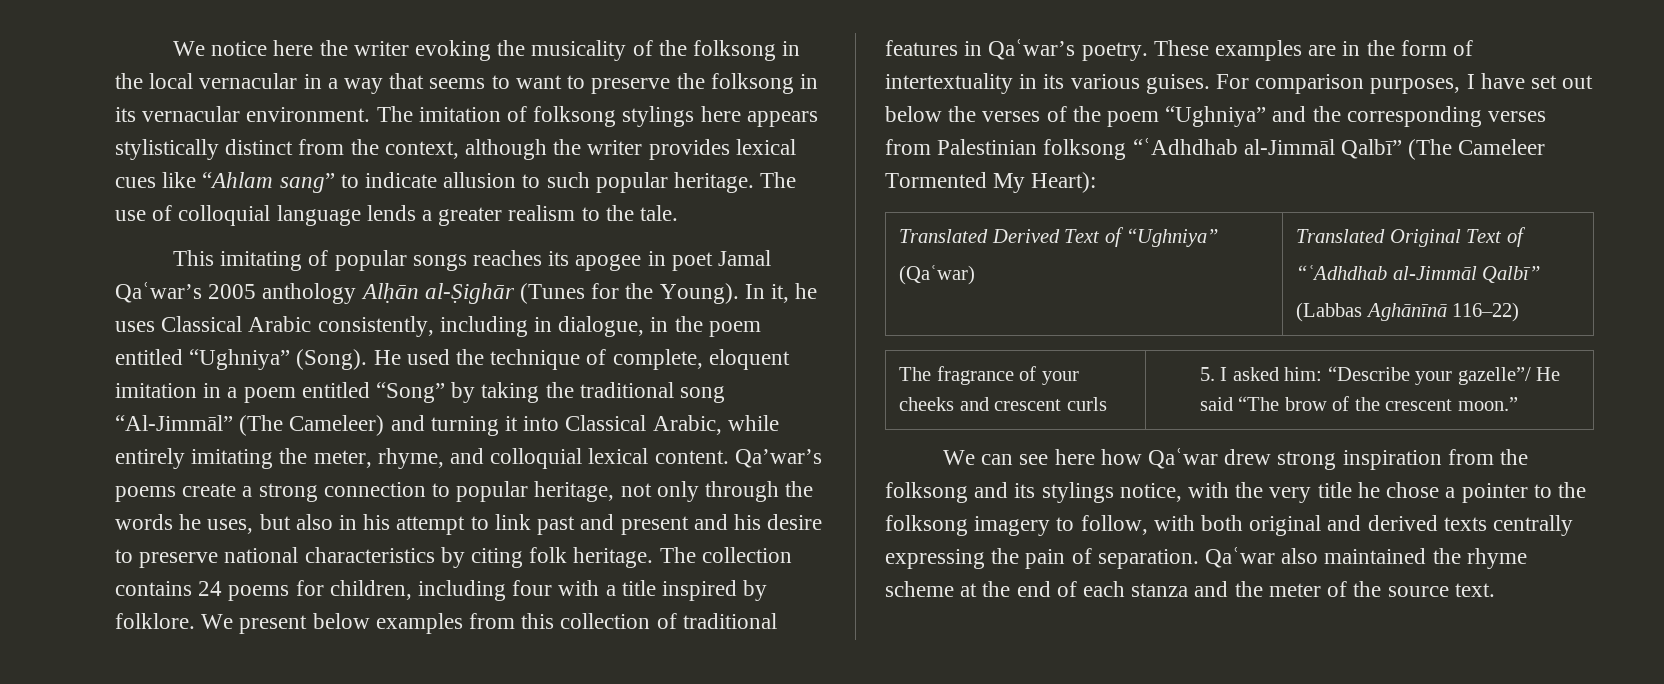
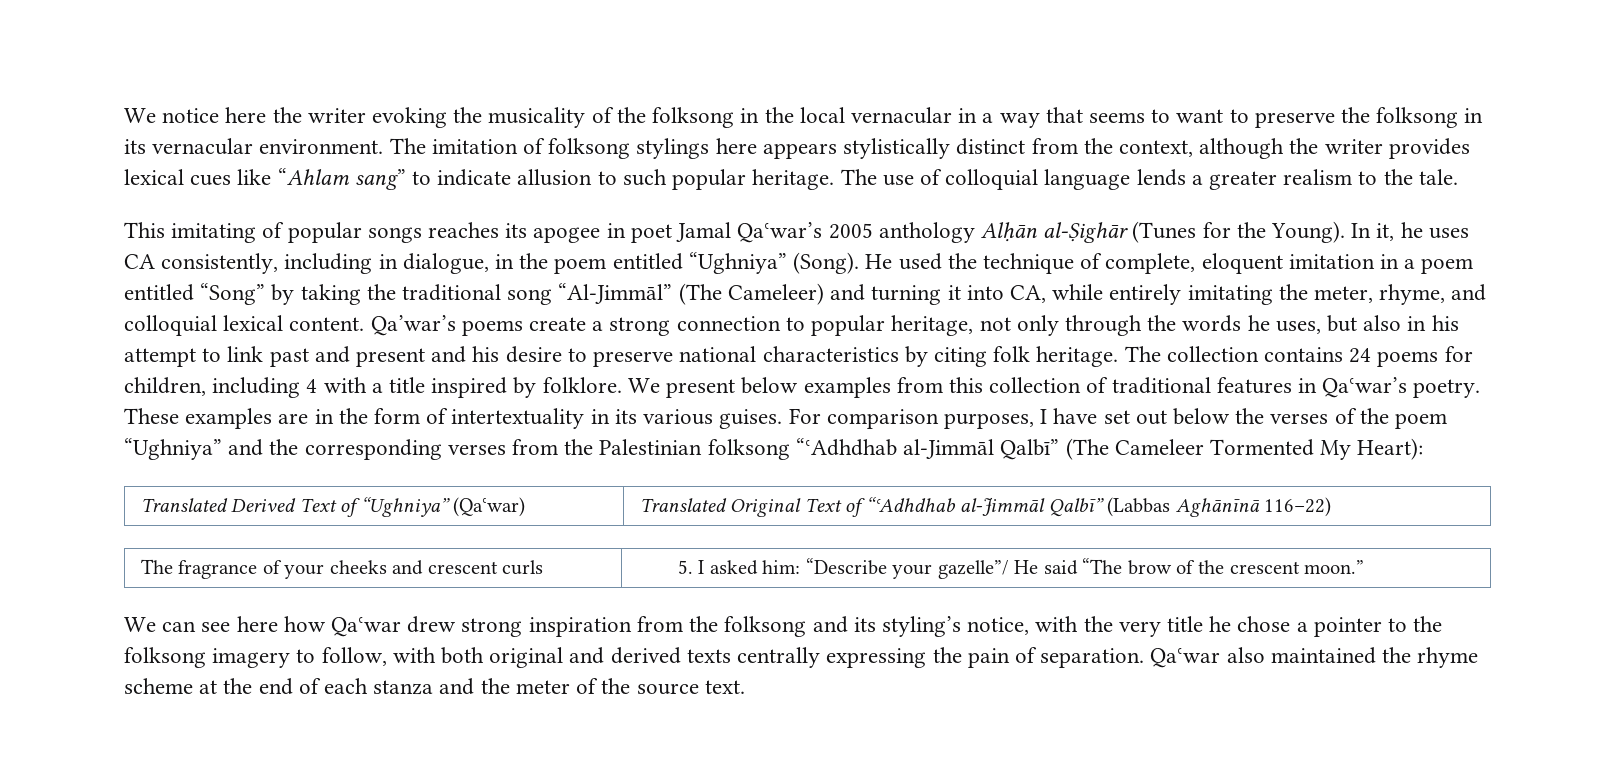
- In it, he uses Classical Arabic consistently, including in dialogue, in the poem entitled “Ughniya” (Song).
+ In it, he uses CA consistently, including in dialogue, in the poem entitled “Ughniya” (Song).
- He used the technique of complete, eloquent imitation in a poem entitled “Song” by taking the traditional song “Al-Jimmāl” (The Cameleer) and turning it into Classical Arabic, while entirely imitating the meter, rhyme, and colloquial lexical content.
+ He used the technique of complete, eloquent imitation in a poem entitled “Song” by taking the traditional song “Al-Jimmāl” (The Cameleer) and turning it into CA, while entirely imitating the meter, rhyme, and colloquial lexical content.
- The collection contains 24 poems for children, including four with a title inspired by folklore.
+ The collection contains 24 poems for children, including 4 with a title inspired by folklore.
- For comparison purposes, I have set out below the verses of the poem “Ughniya” and the corresponding verses from Palestinian folksong “ʿAdhdhab al-Jimmāl Qalbī” (The Cameleer Tormented My Heart):
+ For comparison purposes, I have set out below the verses of the poem “Ughniya” and the corresponding verses from the Palestinian folksong “ʿAdhdhab al-Jimmāl Qalbī” (The Cameleer Tormented My Heart):
- Translated Derived Text of “Ughniya”
- (Qaʿwar) | Translated Original Text of
- “ʿAdhdhab al-Jimmāl Qalbī”
- (Labbas Aghānīnā 116–22)
+ Translated Derived Text of “Ughniya” (Qaʿwar) | Translated Original Text of “ʿAdhdhab al-Jimmāl Qalbī” (Labbas Aghānīnā 116–22)
- We can see here how Qaʿwar drew strong inspiration from the folksong and its stylings notice, with the very title he chose a pointer to the folksong imagery to follow, with both original and derived texts centrally expressing the pain of separation.
+ We can see here how Qaʿwar drew strong inspiration from the folksong and its styling’s notice, with the very title he chose a pointer to the folksong imagery to follow, with both original and derived texts centrally expressing the pain of separation.

